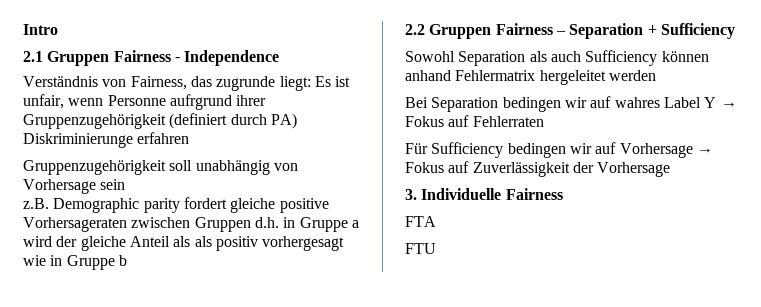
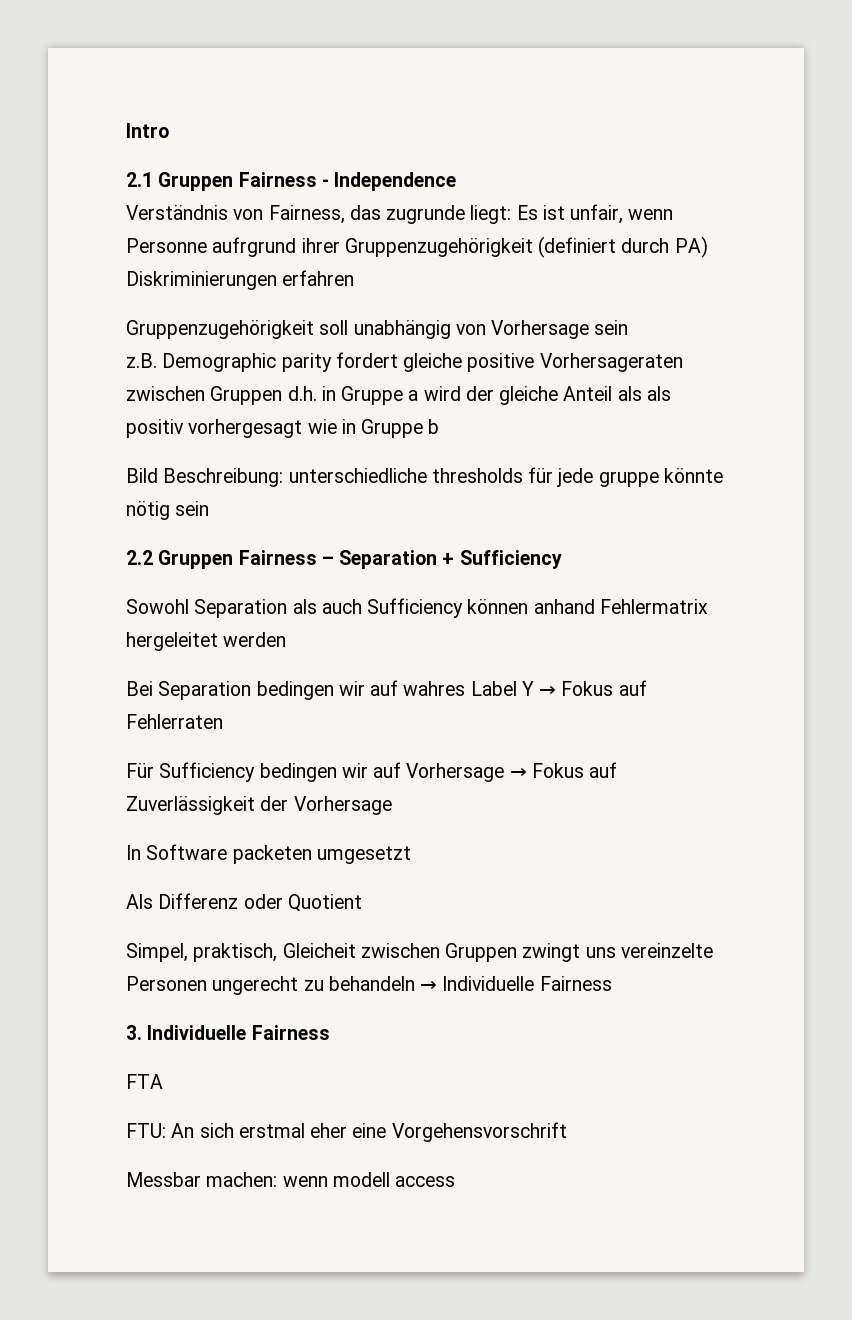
- Verständnis von Fairness, das zugrunde liegt: Es ist unfair, wenn Personne aufrgrund ihrer Gruppenzugehörigkeit (definiert durch PA) Diskriminierunge erfahren
+ Verständnis von Fairness, das zugrunde liegt: Es ist unfair, wenn Personne aufrgrund ihrer Gruppenzugehörigkeit (definiert durch PA) Diskriminierungen erfahren
+ Bild Beschreibung: unterschiedliche thresholds für jede gruppe könnte nötig sein
+ In Software packeten umgesetzt
+ Als Differenz oder Quotient
+ Simpel, praktisch, Gleicheit zwischen Gruppen zwingt uns vereinzelte Personen ungerecht zu behandeln → Individuelle Fairness
  3. Individuelle Fairness
  FTA
- FTU
+ FTU: An sich erstmal eher eine Vorgehensvorschrift
+ Messbar machen: wenn modell access

